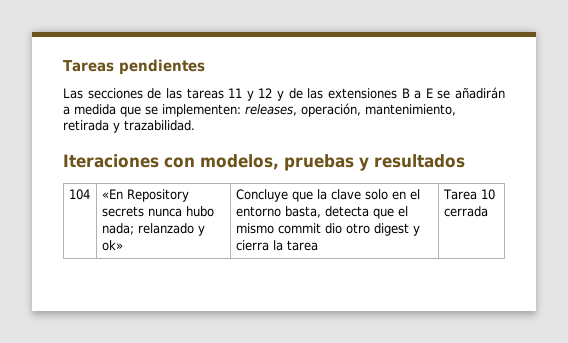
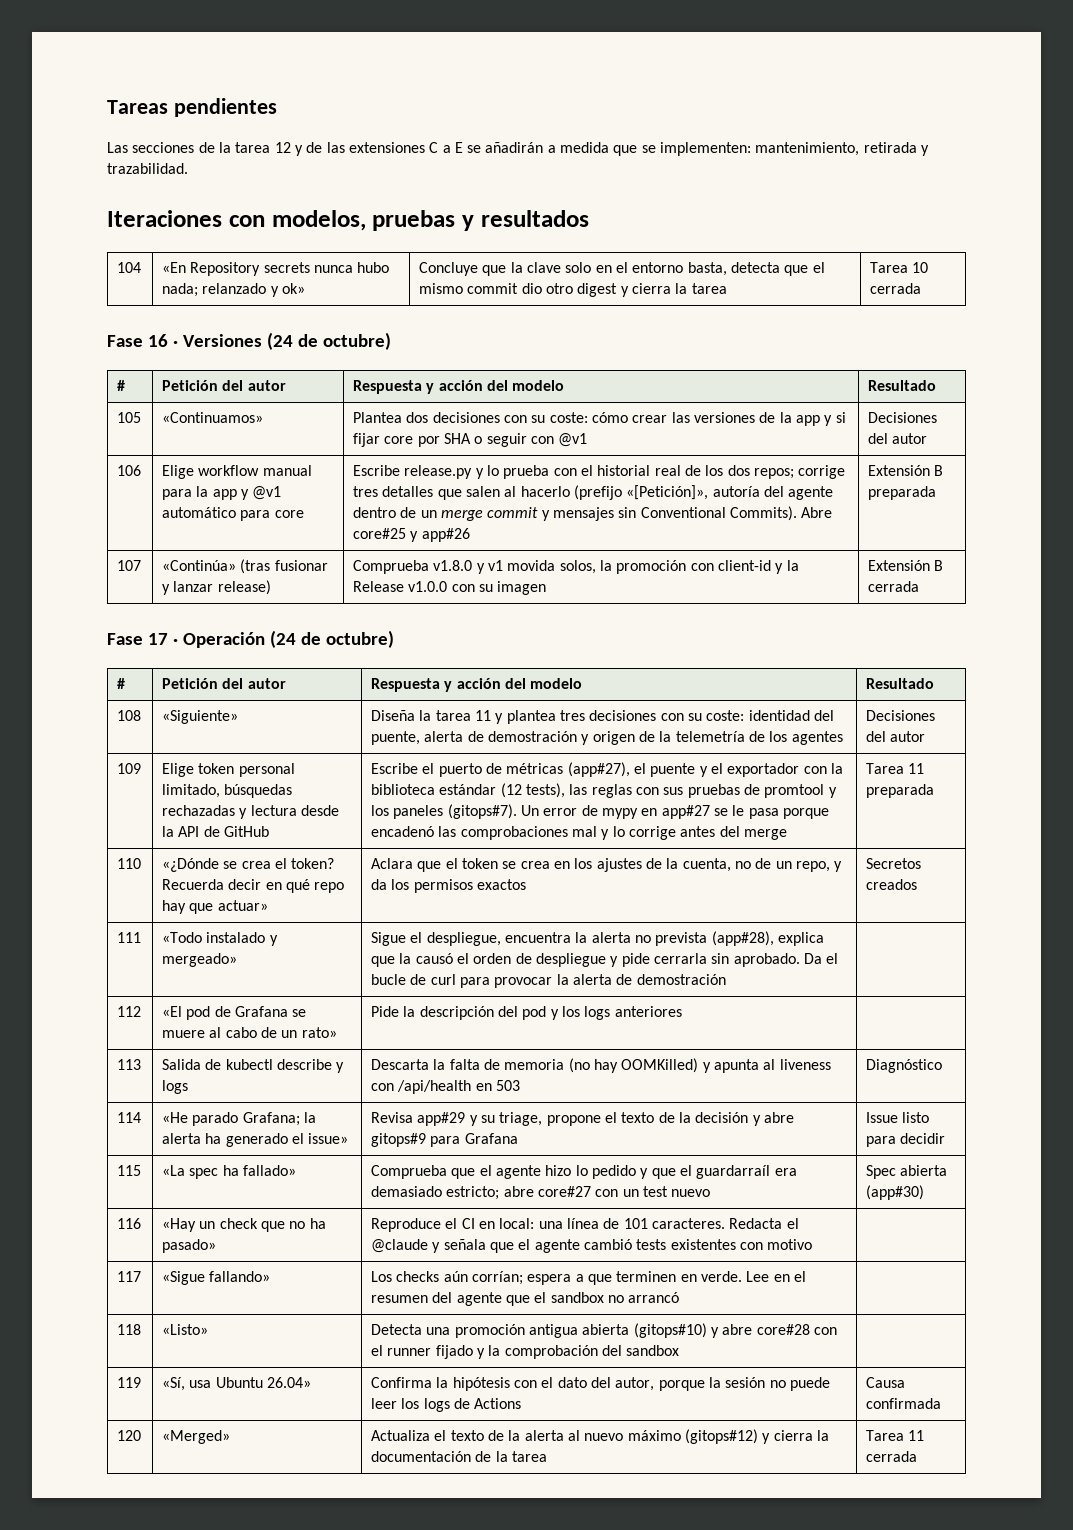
- Las secciones de las tareas 11 y 12 y de las extensiones B a E se añadirán a medida que se implementen: releases, operación, mantenimiento, retirada y trazabilidad.
+ Las secciones de la tarea 12 y de las extensiones C a E se añadirán a medida que se implementen: mantenimiento, retirada y trazabilidad.
+ Fase 16 · Versiones (24 de octubre)
+ # | Petición del autor | Respuesta y acción del modelo | Resultado
+ 105 | «Continuamos» | Plantea dos decisiones con su coste: cómo crear las versiones de la app y si fijar core por SHA o seguir con @v1 | Decisiones del autor
+ 106 | Elige workflow manual para la app y @v1 automático para core | Escribe release.py y lo prueba con el historial real de los dos repos; corrige tres detalles que salen al hacerlo (prefijo «[Petición]», autoría del agente dentro de un merge commit y mensajes sin Conventional Commits). Abre core#25 y app#26 | Extensión B preparada
+ 107 | «Continúa» (tras fusionar y lanzar release) | Comprueba v1.8.0 y v1 movida solos, la promoción con client-id y la Release v1.0.0 con su imagen | Extensión B cerrada
+ Fase 17 · Operación (24 de octubre)
+ # | Petición del autor | Respuesta y acción del modelo | Resultado
+ 108 | «Siguiente» | Diseña la tarea 11 y plantea tres decisiones con su coste: identidad del puente, alerta de demostración y origen de la telemetría de los agentes | Decisiones del autor
+ 109 | Elige token personal limitado, búsquedas rechazadas y lectura desde la API de GitHub | Escribe el puerto de métricas (app#27), el puente y el exportador con la biblioteca estándar (12 tests), las reglas con sus pruebas de promtool y los paneles (gitops#7). Un error de mypy en app#27 se le pasa porque encadenó las comprobaciones mal y lo corrige antes del merge | Tarea 11 preparada
+ 110 | «¿Dónde se crea el token? Recuerda decir en qué repo hay que actuar» | Aclara que el token se crea en los ajustes de la cuenta, no de un repo, y da los permisos exactos | Secretos creados
+ 111 | «Todo instalado y mergeado» | Sigue el despliegue, encuentra la alerta no prevista (app#28), explica que la causó el orden de despliegue y pide cerrarla sin aprobado. Da el bucle de curl para provocar la alerta de demostración |
+ 112 | «El pod de Grafana se muere al cabo de un rato» | Pide la descripción del pod y los logs anteriores |
+ 113 | Salida de kubectl describe y logs | Descarta la falta de memoria (no hay OOMKilled) y apunta al liveness con /api/health en 503 | Diagnóstico
+ 114 | «He parado Grafana; la alerta ha generado el issue» | Revisa app#29 y su triage, propone el texto de la decisión y abre gitops#9 para Grafana | Issue listo para decidir
+ 115 | «La spec ha fallado» | Comprueba que el agente hizo lo pedido y que el guardarraíl era demasiado estricto; abre core#27 con un test nuevo | Spec abierta (app#30)
+ 116 | «Hay un check que no ha pasado» | Reproduce el CI en local: una línea de 101 caracteres. Redacta el @claude y señala que el agente cambió tests existentes con motivo |
+ 117 | «Sigue fallando» | Los checks aún corrían; espera a que terminen en verde. Lee en el resumen del agente que el sandbox no arrancó |
+ 118 | «Listo» | Detecta una promoción antigua abierta (gitops#10) y abre core#28 con el runner fijado y la comprobación del sandbox |
+ 119 | «Sí, usa Ubuntu 26.04» | Confirma la hipótesis con el dato del autor, porque la sesión no puede leer los logs de Actions | Causa confirmada
+ 120 | «Merged» | Actualiza el texto de la alerta al nuevo máximo (gitops#12) y cierra la documentación de la tarea | Tarea 11 cerrada

